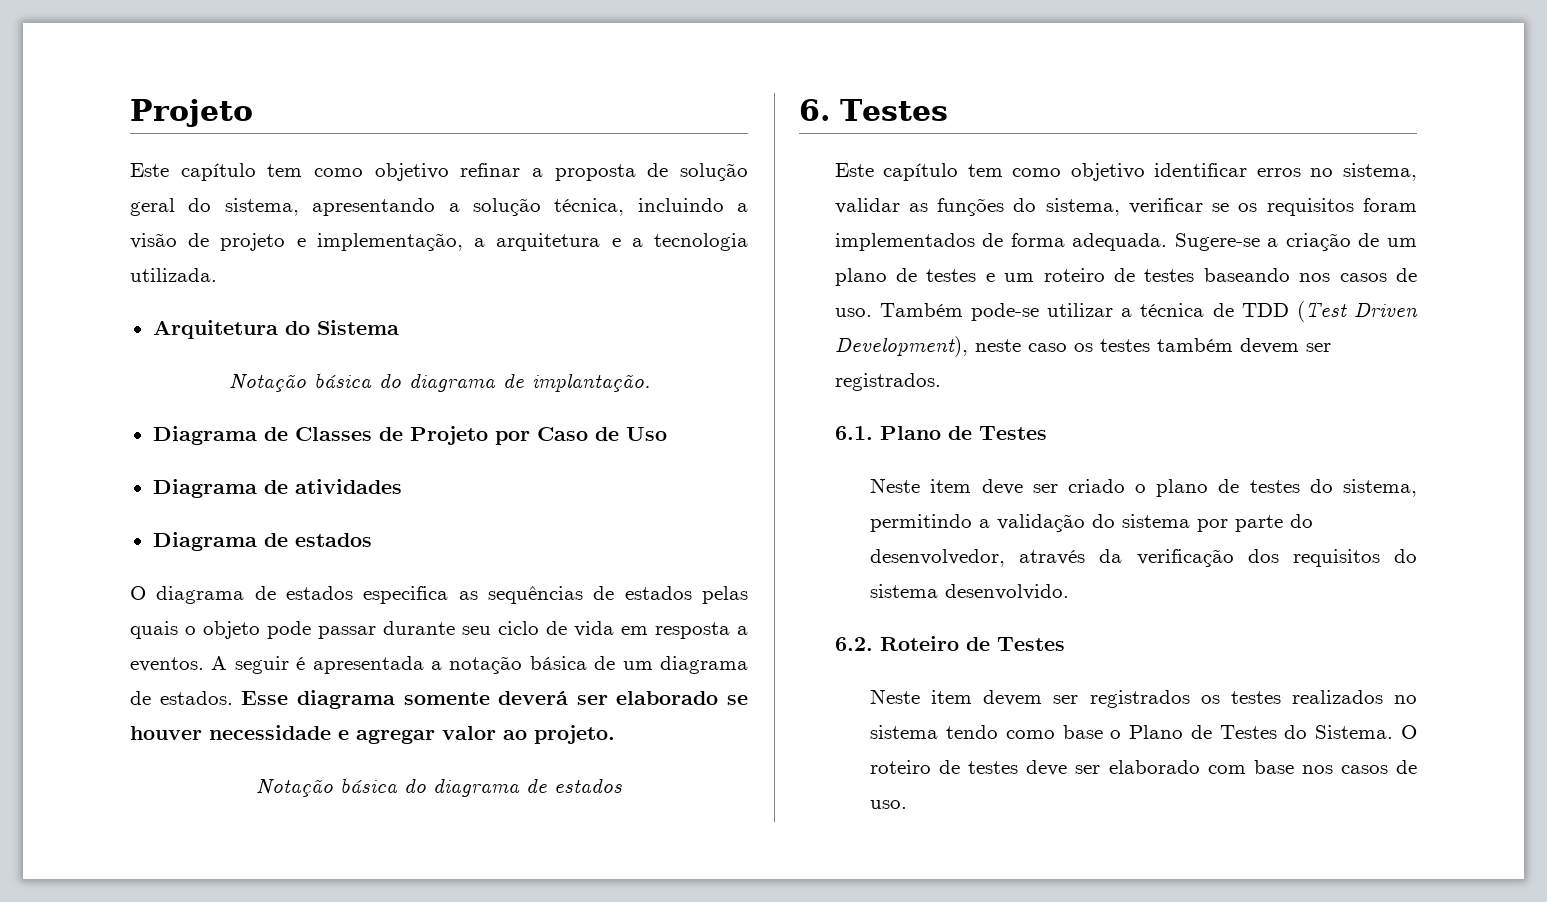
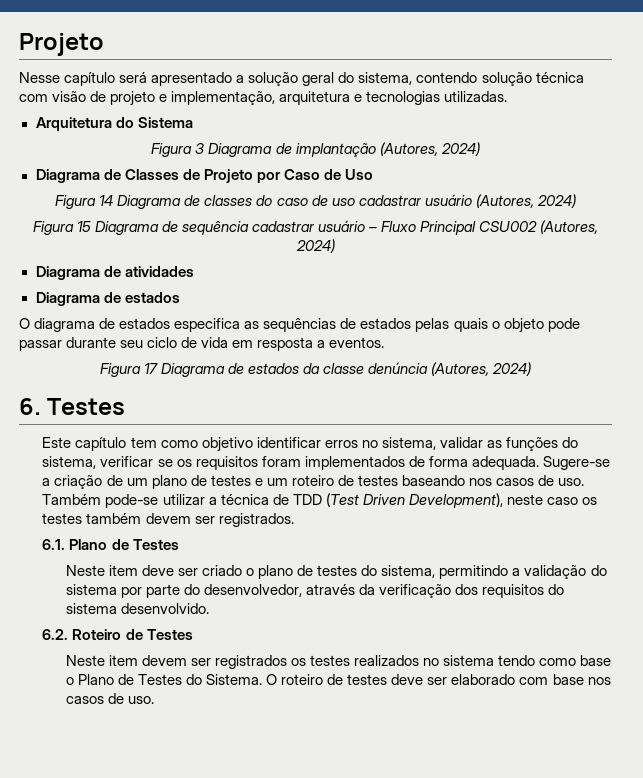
- Este capítulo tem como objetivo refinar a proposta de solução geral do sistema, apresentando a solução técnica, incluindo a visão de projeto e implementação, a arquitetura e a tecnologia utilizada.
+ Nesse capítulo será apresentado a solução geral do sistema, contendo solução técnica com visão de projeto e implementação, arquitetura e tecnologias utilizadas.
- Notação básica do diagrama de implantação.
+ Figura 3 Diagrama de implantação (Autores, 2024)
+ Figura 14 Diagrama de classes do caso de uso cadastrar usuário (Autores, 2024)
+ Figura 15 Diagrama de sequência cadastrar usuário – Fluxo Principal CSU002 (Autores, 2024)
- O diagrama de estados especifica as sequências de estados pelas quais o objeto pode passar durante seu ciclo de vida em resposta a eventos. A seguir é apresentada a notação básica de um diagrama de estados. Esse diagrama somente deverá ser elaborado se houver necessidade e agregar valor ao projeto.
- Notação básica do diagrama de estados
+ O diagrama de estados especifica as sequências de estados pelas quais o objeto pode passar durante seu ciclo de vida em resposta a eventos.
+ Figura 17 Diagrama de estados da classe denúncia (Autores, 2024)

